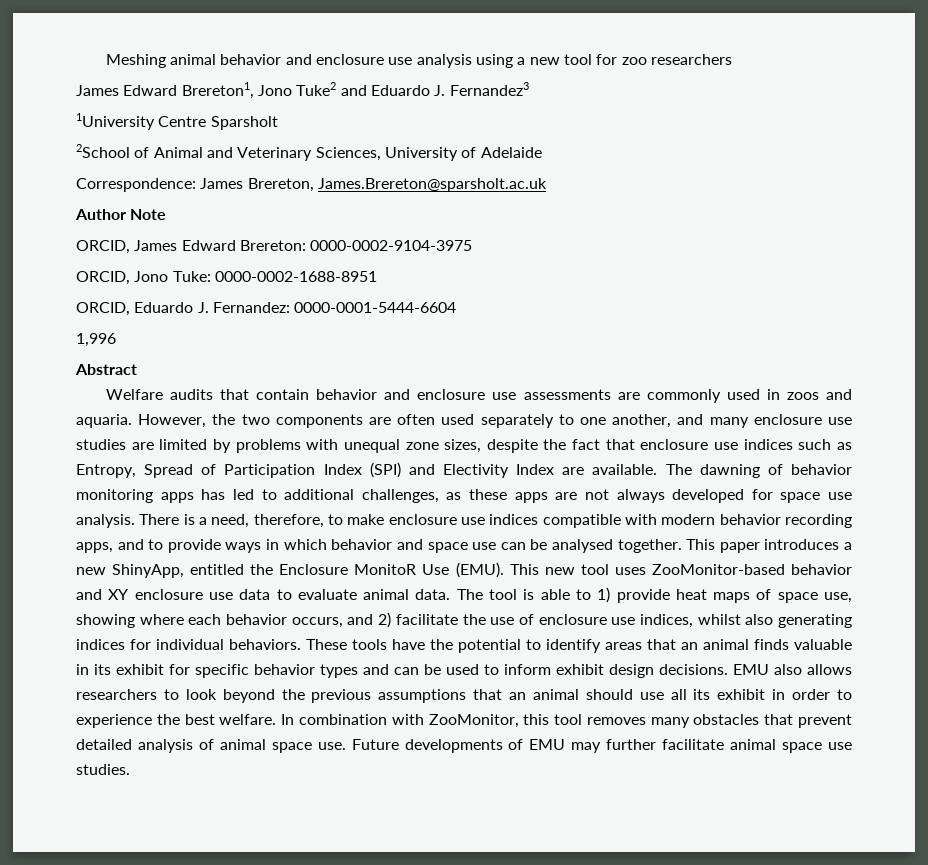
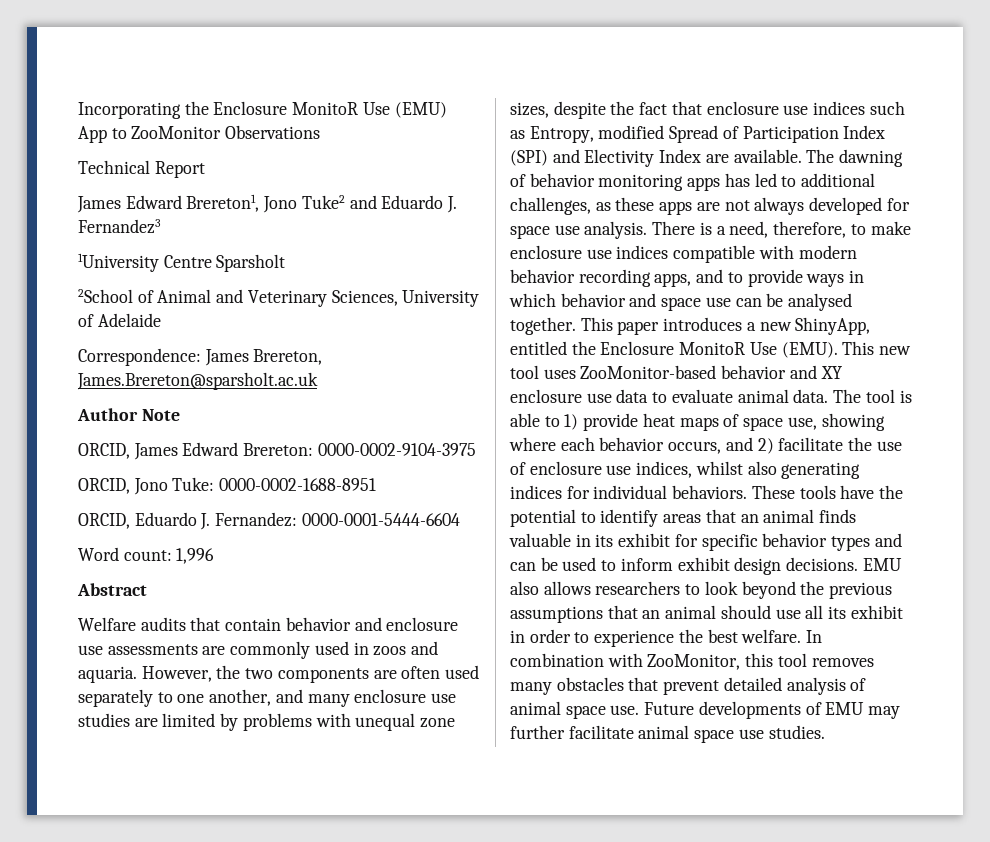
- Meshing animal behavior and enclosure use analysis using a new tool for zoo researchers
+ Incorporating the Enclosure MonitoR Use (EMU) App to ZooMonitor Observations
+ Technical Report
- 1,996
+ Word count: 1,996
- However, the two components are often used separately to one another, and many enclosure use studies are limited by problems with unequal zone sizes, despite the fact that enclosure use indices such as Entropy, Spread of Participation Index (SPI) and Electivity Index are available.
+ However, the two components are often used separately to one another, and many enclosure use studies are limited by problems with unequal zone sizes, despite the fact that enclosure use indices such as Entropy, modified Spread of Participation Index (SPI) and Electivity Index are available.

